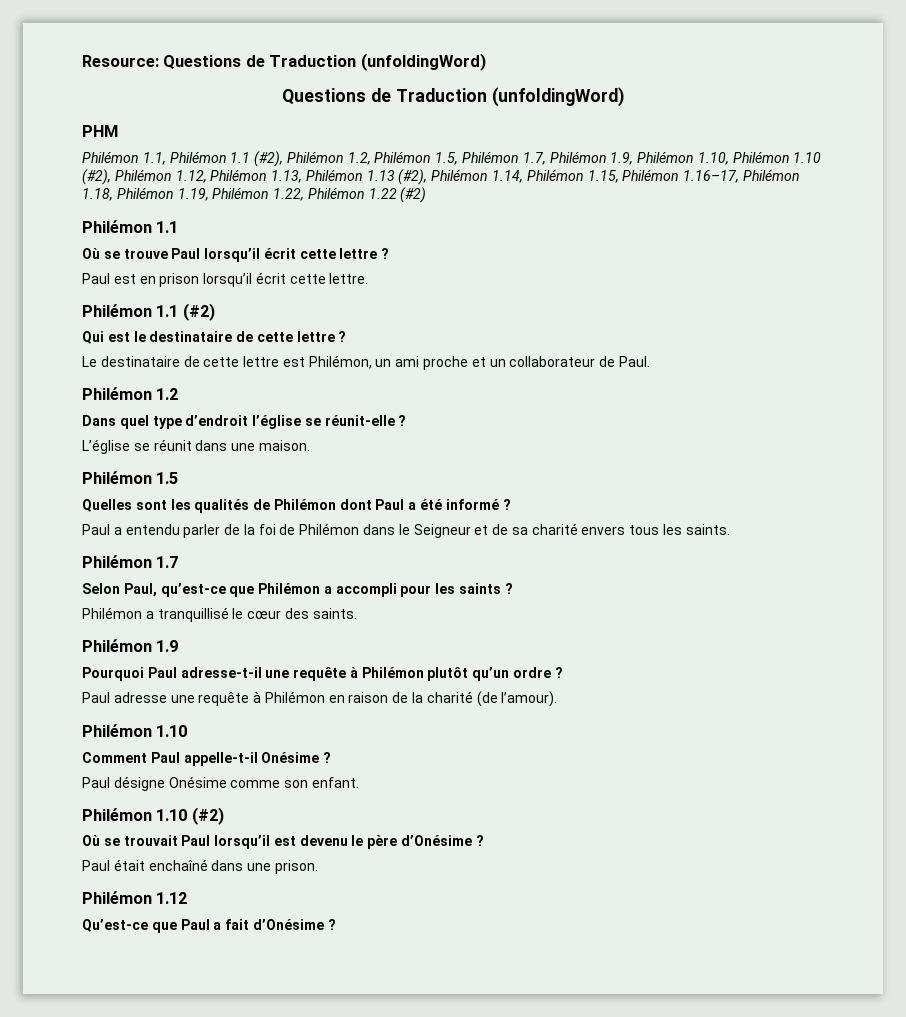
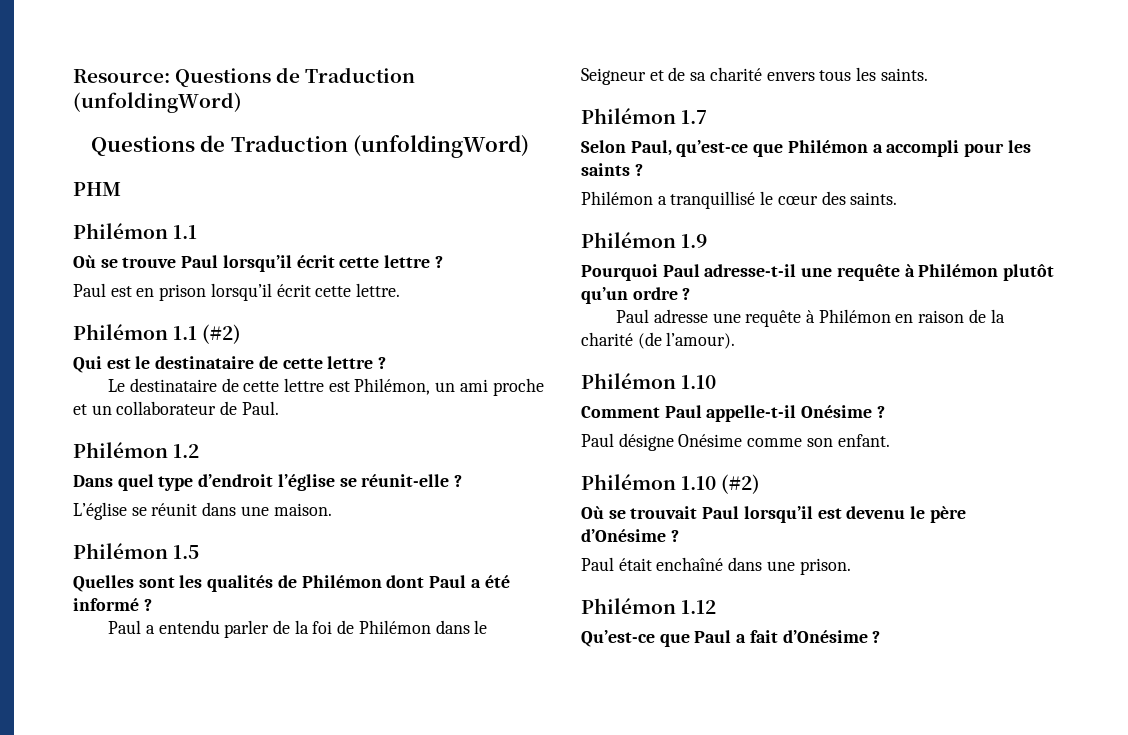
- Philémon 1.1, Philémon 1.1 (#2), Philémon 1.2, Philémon 1.5, Philémon 1.7, Philémon 1.9, Philémon 1.10, Philémon 1.10 (#2), Philémon 1.12, Philémon 1.13, Philémon 1.13 (#2), Philémon 1.14, Philémon 1.15, Philémon 1.16–17, Philémon 1.18, Philémon 1.19, Philémon 1.22, Philémon 1.22 (#2)

